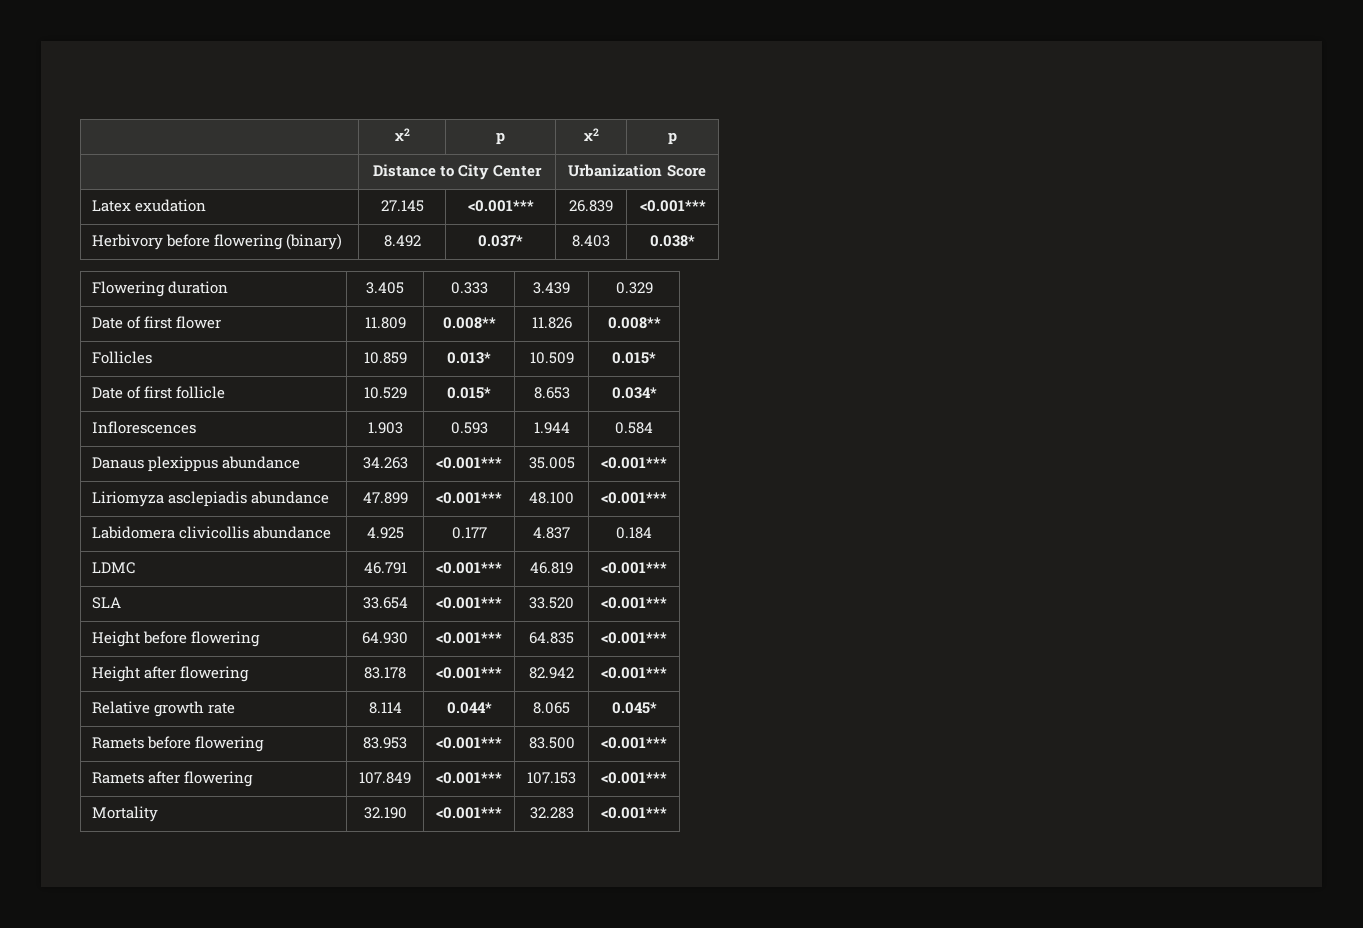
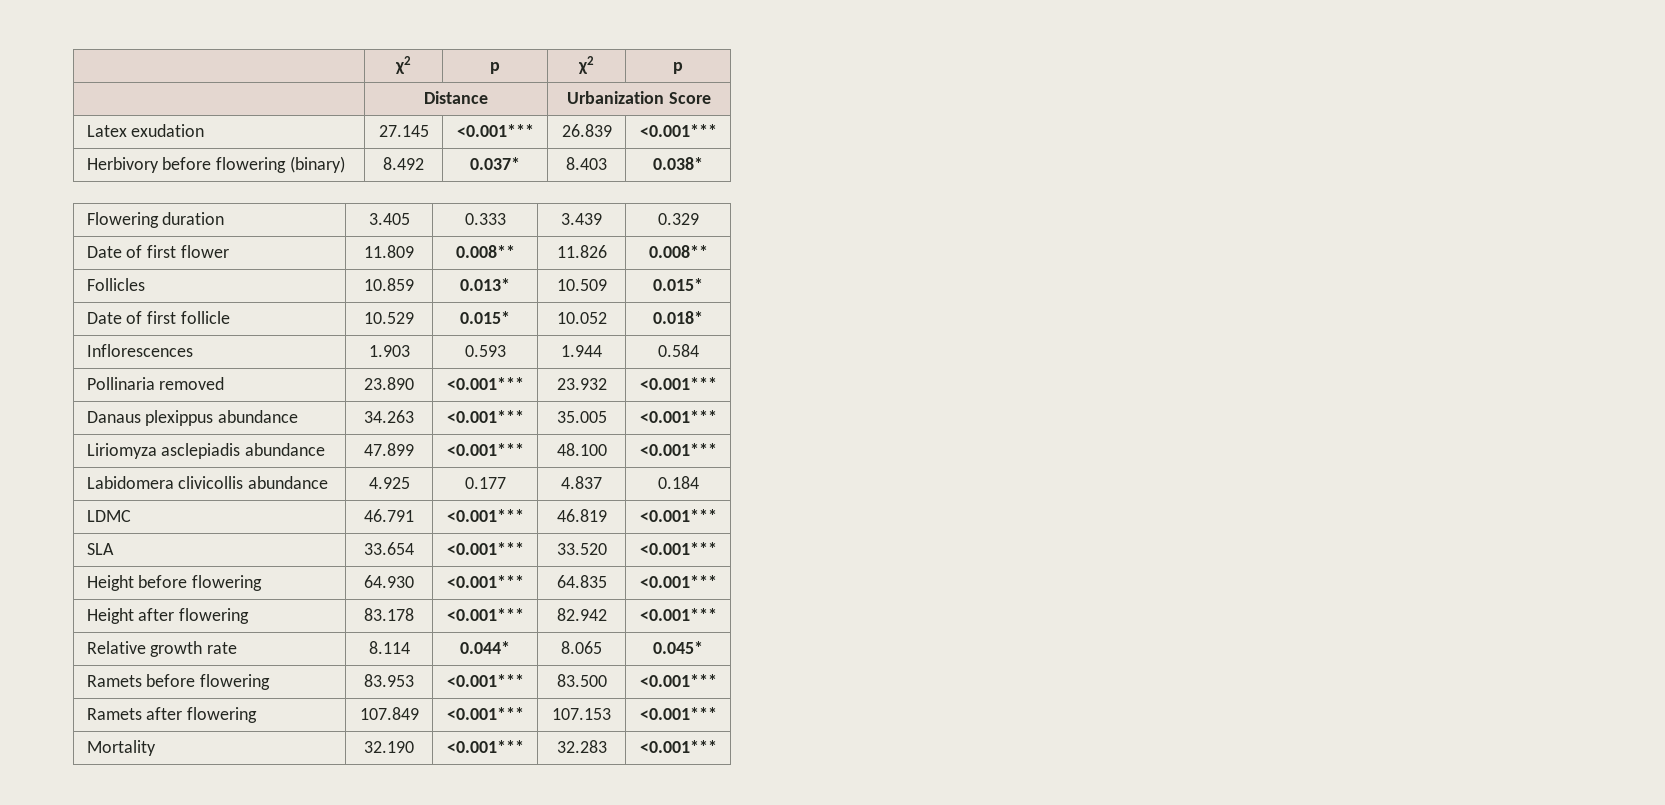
- | Distance to City Center | Urbanization Score
+ | Distance | Urbanization Score
- Date of first follicle | 10.529 | 0.015* | 8.653 | 0.034*
+ Date of first follicle | 10.529 | 0.015* | 10.052 | 0.018*
+ Pollinaria removed | 23.890 | <0.001*** | 23.932 | <0.001***

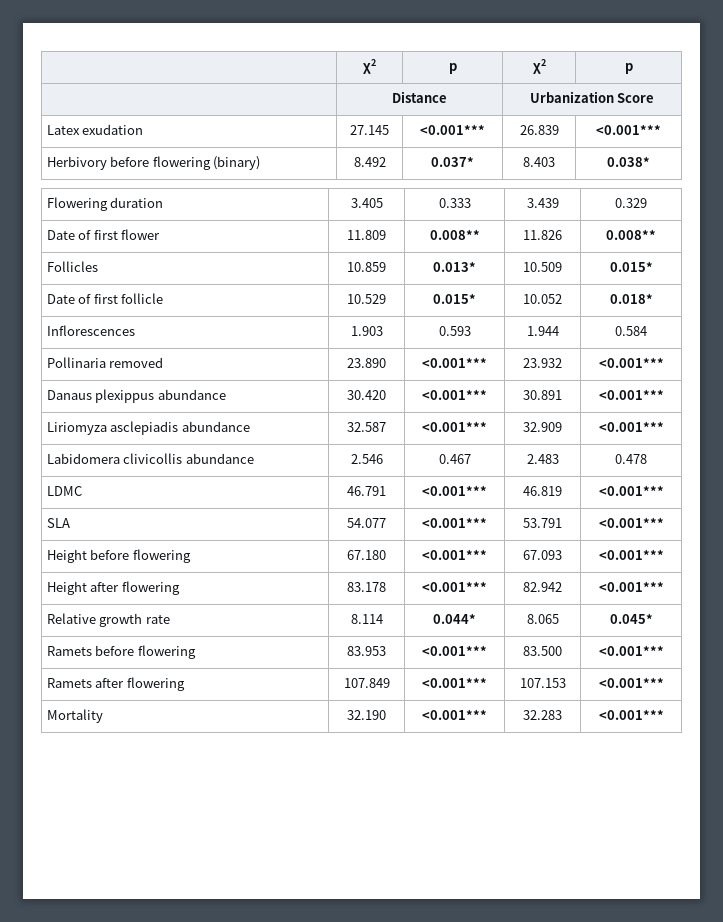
- Danaus plexippus abundance | 34.263 | <0.001*** | 35.005 | <0.001***
+ Danaus plexippus abundance | 30.420 | <0.001*** | 30.891 | <0.001***
- Liriomyza asclepiadis abundance | 47.899 | <0.001*** | 48.100 | <0.001***
+ Liriomyza asclepiadis abundance | 32.587 | <0.001*** | 32.909 | <0.001***
- Labidomera clivicollis abundance | 4.925 | 0.177 | 4.837 | 0.184
+ Labidomera clivicollis abundance | 2.546 | 0.467 | 2.483 | 0.478
- SLA | 33.654 | <0.001*** | 33.520 | <0.001***
+ SLA | 54.077 | <0.001*** | 53.791 | <0.001***
- Height before flowering | 64.930 | <0.001*** | 64.835 | <0.001***
+ Height before flowering | 67.180 | <0.001*** | 67.093 | <0.001***

